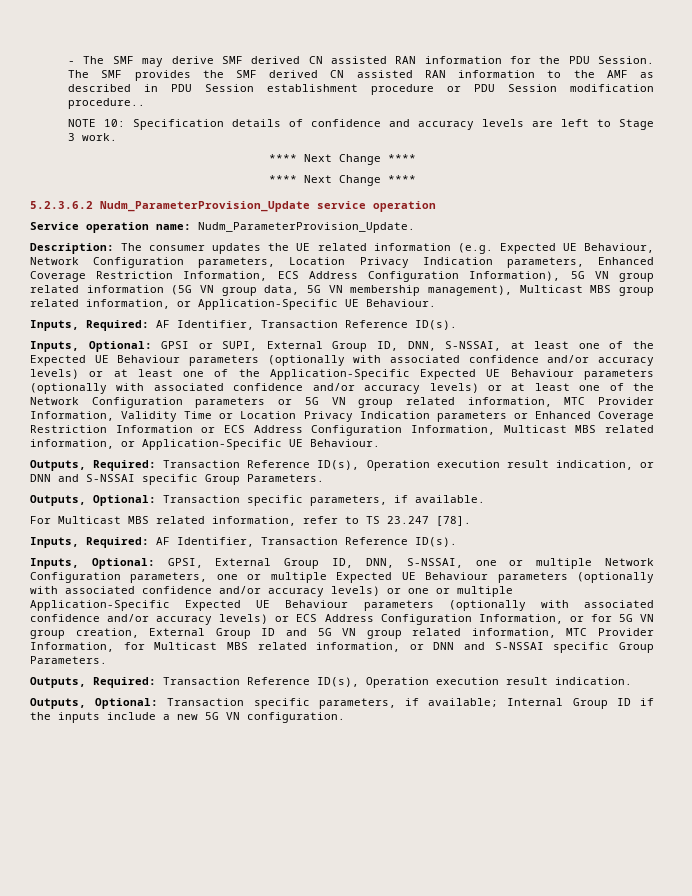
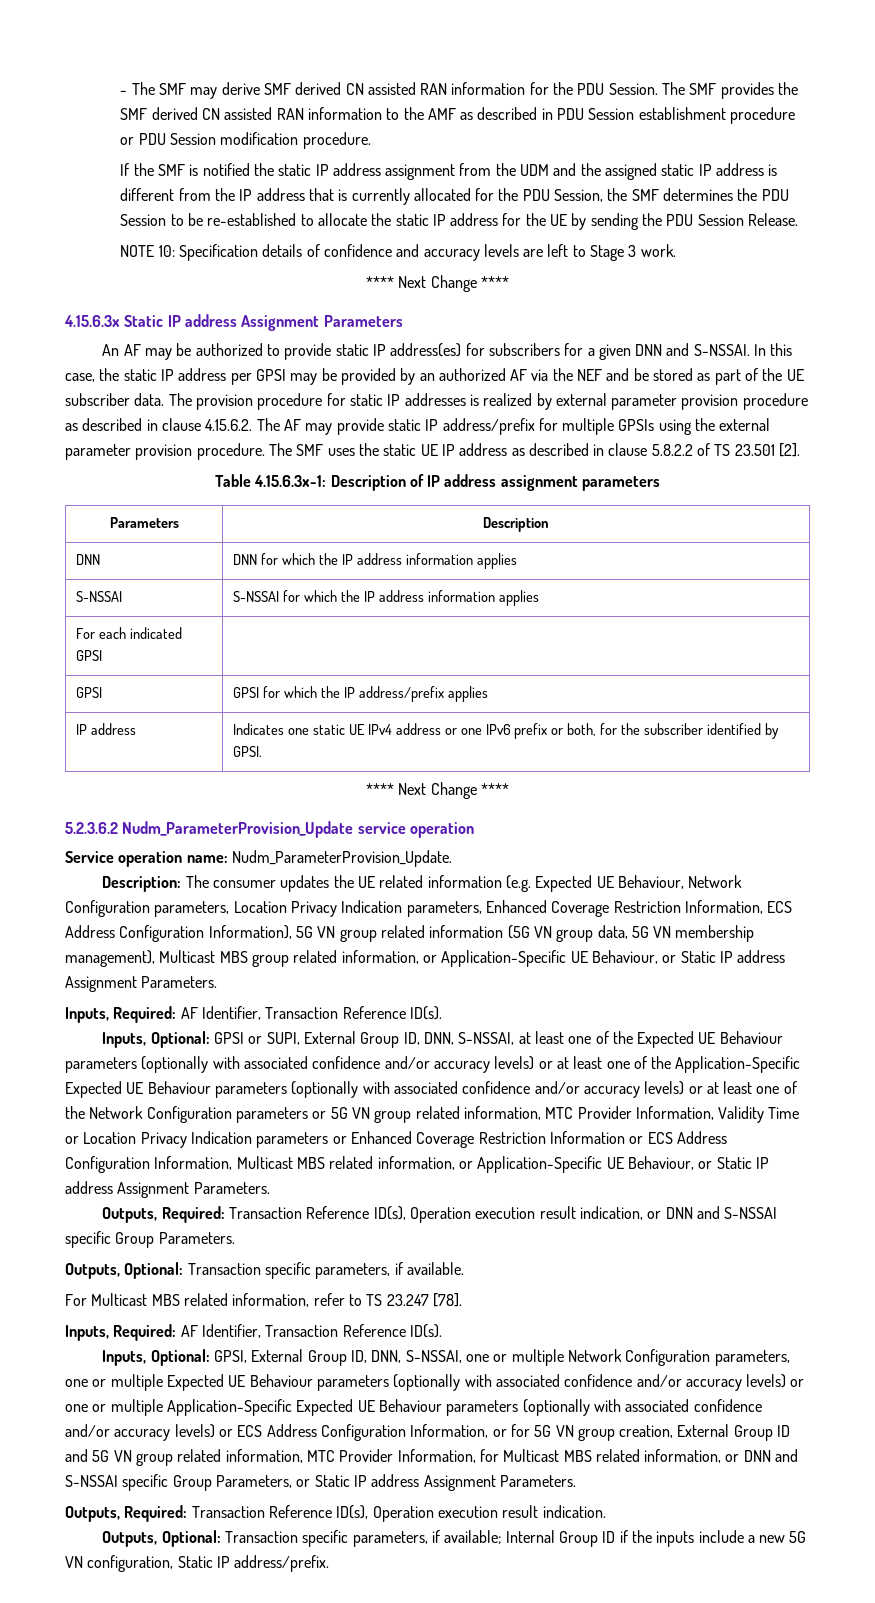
- The SMF provides the SMF derived CN assisted RAN information to the AMF as described in PDU Session establishment procedure or PDU Session modification procedure..
+ The SMF provides the SMF derived CN assisted RAN information to the AMF as described in PDU Session establishment procedure or PDU Session modification procedure.
+ If the SMF is notified the static IP address assignment from the UDM and the assigned static IP address is different from the IP address that is currently allocated for the PDU Session, the SMF determines the PDU Session to be re-established to allocate the static IP address for the UE by sending the PDU Session Release.
+ 4.15.6.3x Static IP address Assignment Parameters
+ An AF may be authorized to provide static IP address(es) for subscribers for a given DNN and S-NSSAI. In this case, the static IP address per GPSI may be provided by an authorized AF via the NEF and be stored as part of the UE subscriber data. The provision procedure for static IP addresses is realized by external parameter provision procedure as described in clause 4.15.6.2. The AF may provide static IP address/prefix for multiple GPSIs using the external parameter provision procedure. The SMF uses the static UE IP address as described in clause 5.8.2.2 of TS 23.501 [2].
+ Table 4.15.6.3x-1: Description of IP address assignment parameters
+ Parameters | Description
+ DNN | DNN for which the IP address information applies
+ S-NSSAI | S-NSSAI for which the IP address information applies
+ For each indicated GPSI |
+ GPSI | GPSI for which the IP address/prefix applies
+ IP address | Indicates one static UE IPv4 address or one IPv6 prefix or both, for the subscriber identified by GPSI.
- Description: The consumer updates the UE related information (e.g. Expected UE Behaviour, Network Configuration parameters, Location Privacy Indication parameters, Enhanced Coverage Restriction Information, ECS Address Configuration Information), 5G VN group related information (5G VN group data, 5G VN membership management), Multicast MBS group related information, or Application-Specific UE Behaviour.
+ Description: The consumer updates the UE related information (e.g. Expected UE Behaviour, Network Configuration parameters, Location Privacy Indication parameters, Enhanced Coverage Restriction Information, ECS Address Configuration Information), 5G VN group related information (5G VN group data, 5G VN membership management), Multicast MBS group related information, or Application-Specific UE Behaviour, or Static IP address Assignment Parameters.
- GPSI or SUPI, External Group ID, DNN, S-NSSAI, at least one of the Expected UE Behaviour parameters (optionally with associated confidence and/or accuracy levels) or at least one of the Application-Specific Expected UE Behaviour parameters (optionally with associated confidence and/or accuracy levels) or at least one of the Network Configuration parameters or 5G VN group related information, MTC Provider Information, Validity Time or Location Privacy Indication parameters or Enhanced Coverage Restriction Information or ECS Address Configuration Information, Multicast MBS related information, or Application-Specific UE Behaviour.
+ GPSI or SUPI, External Group ID, DNN, S-NSSAI, at least one of the Expected UE Behaviour parameters (optionally with associated confidence and/or accuracy levels) or at least one of the Application-Specific Expected UE Behaviour parameters (optionally with associated confidence and/or accuracy levels) or at least one of the Network Configuration parameters or 5G VN group related information, MTC Provider Information, Validity Time or Location Privacy Indication parameters or Enhanced Coverage Restriction Information or ECS Address Configuration Information, Multicast MBS related information, or Application-Specific UE Behaviour, or Static IP address Assignment Parameters.
- GPSI, External Group ID, DNN, S-NSSAI, one or multiple Network Configuration parameters, one or multiple Expected UE Behaviour parameters (optionally with associated confidence and/or accuracy levels) or one or multiple Application-Specific Expected UE Behaviour parameters (optionally with associated confidence and/or accuracy levels) or ECS Address Configuration Information, or for 5G VN group creation, External Group ID and 5G VN group related information, MTC Provider Information, for Multicast MBS related information, or DNN and S-NSSAI specific Group Parameters.
+ GPSI, External Group ID, DNN, S-NSSAI, one or multiple Network Configuration parameters, one or multiple Expected UE Behaviour parameters (optionally with associated confidence and/or accuracy levels) or one or multiple Application-Specific Expected UE Behaviour parameters (optionally with associated confidence and/or accuracy levels) or ECS Address Configuration Information, or for 5G VN group creation, External Group ID and 5G VN group related information, MTC Provider Information, for Multicast MBS related information, or DNN and S-NSSAI specific Group Parameters, or Static IP address Assignment Parameters.
- Outputs, Optional: Transaction specific parameters, if available; Internal Group ID if the inputs include a new 5G VN configuration.
+ Outputs, Optional: Transaction specific parameters, if available; Internal Group ID if the inputs include a new 5G VN configuration, Static IP address/prefix.

